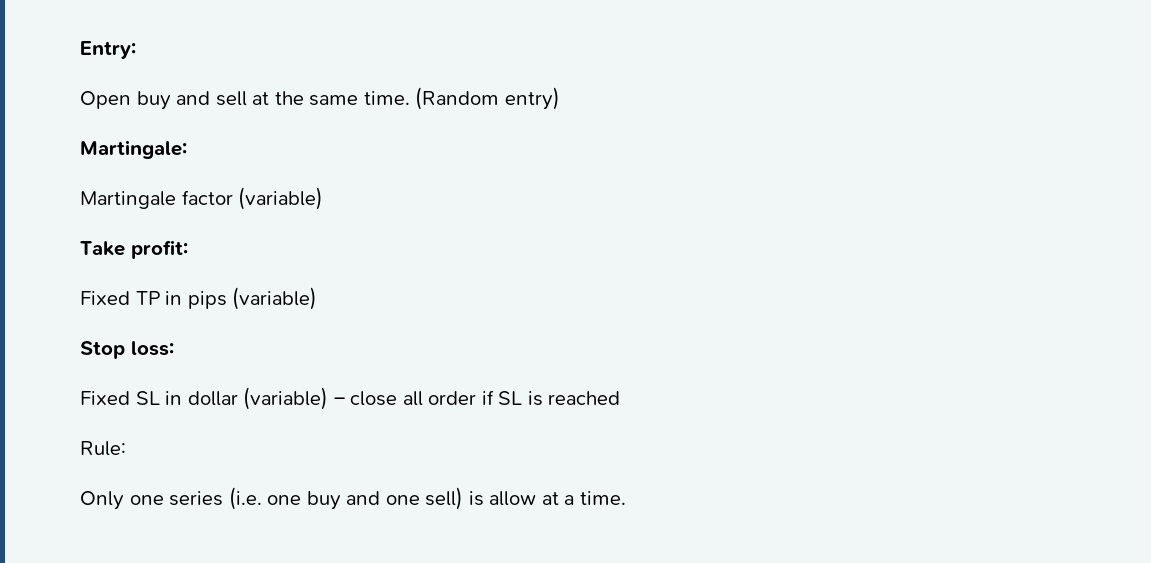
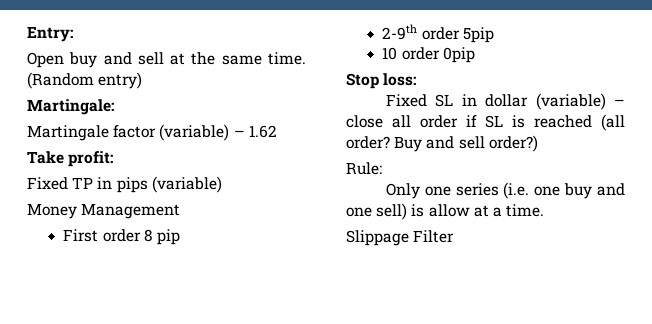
- Martingale factor (variable)
+ Martingale factor (variable) – 1.62
+ Money Management
+ First order 8 pip
+ 2-9th order 5pip
+ 10 order 0pip
- Fixed SL in dollar (variable) – close all order if SL is reached
+ Fixed SL in dollar (variable) – close all order if SL is reached (all order? Buy and sell order?)
+ Slippage Filter

